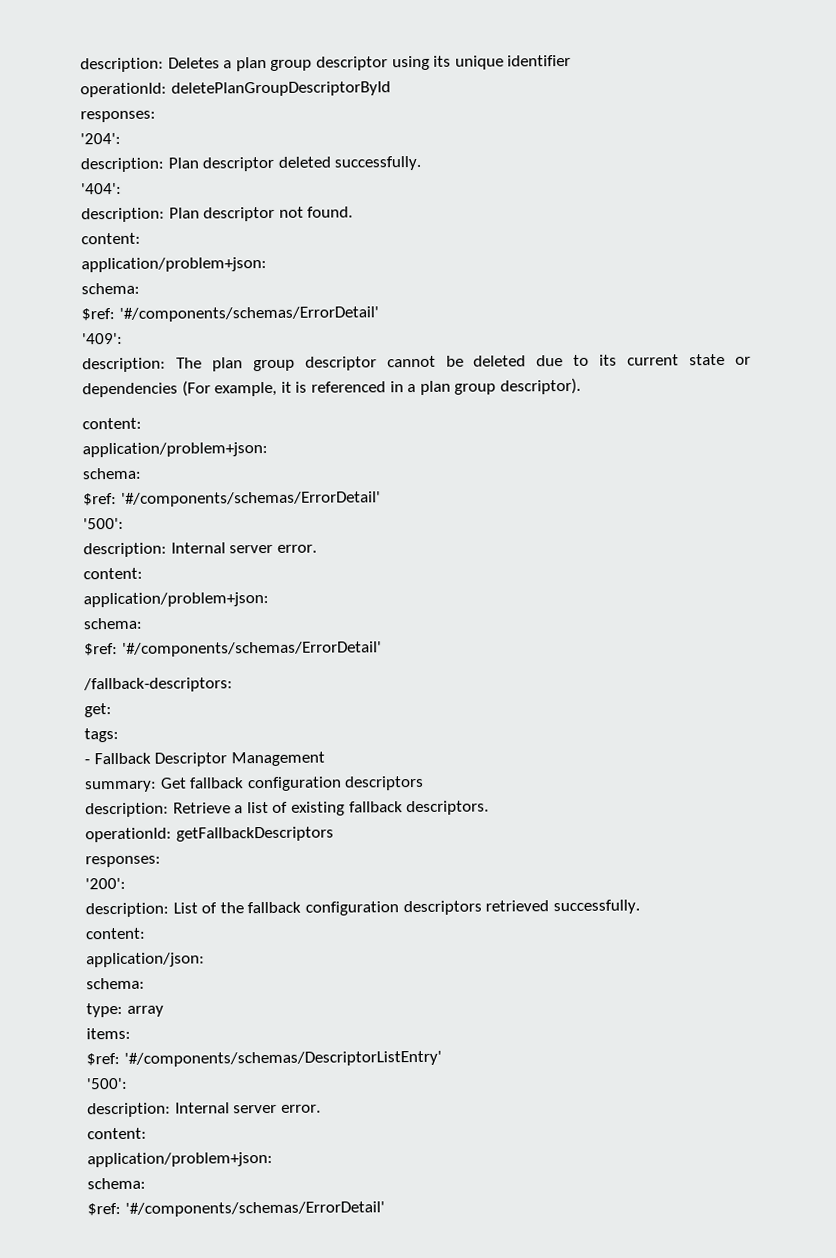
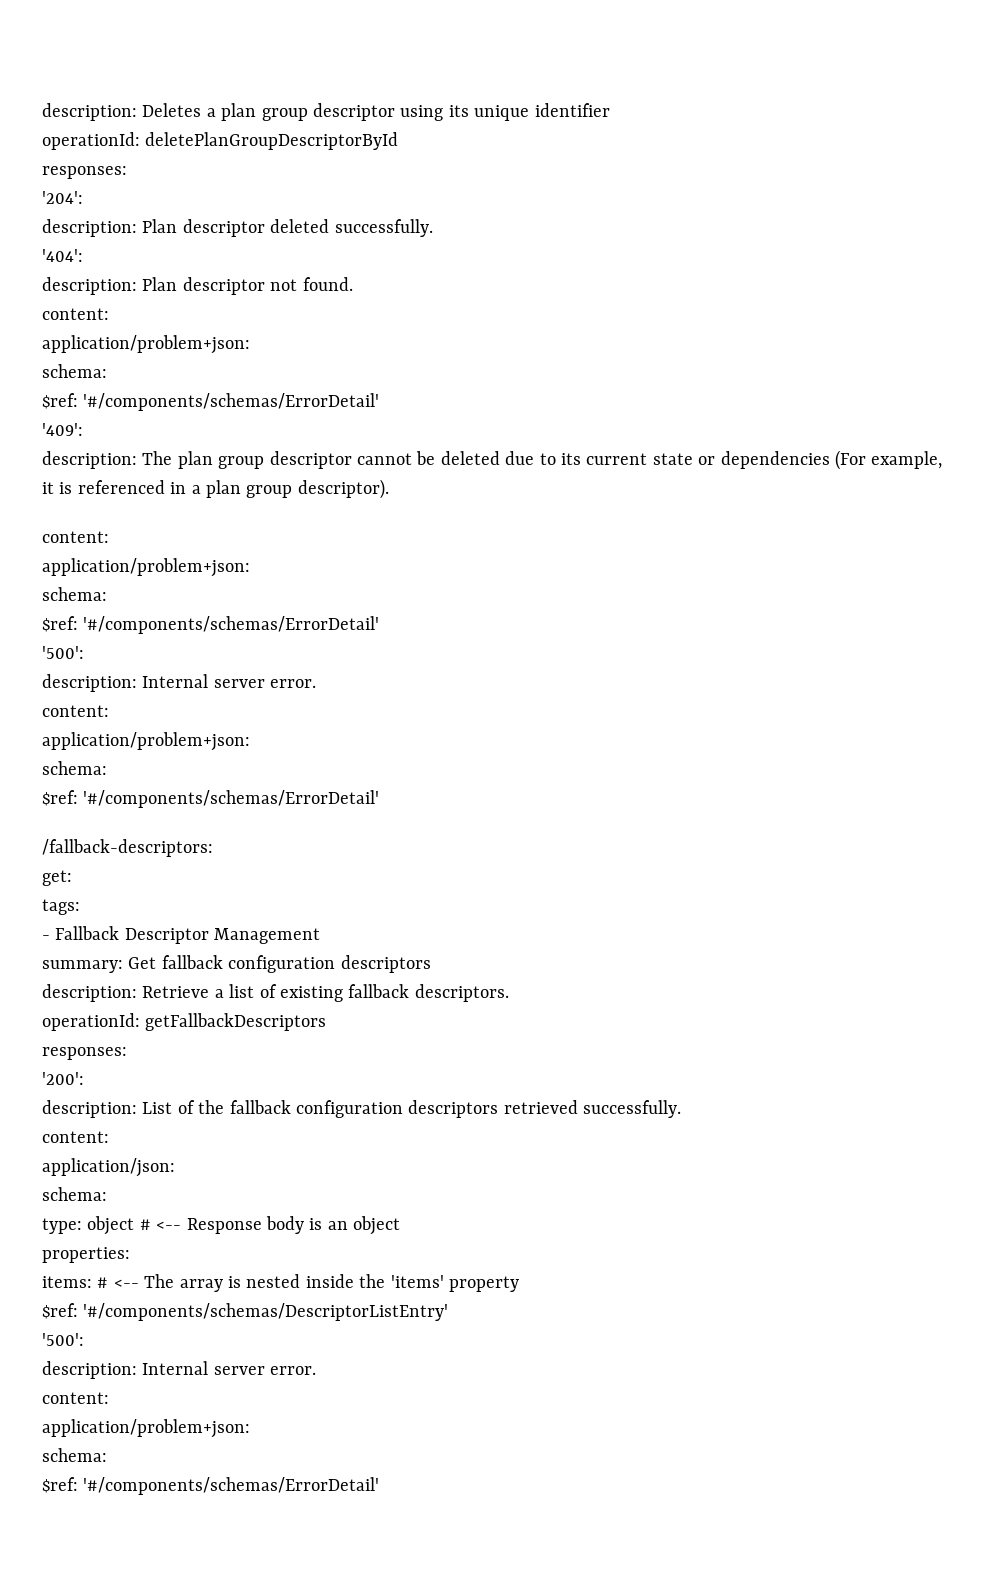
- type: array
- items:
+ type: object # <-- Response body is an object
+ properties:
+ items: # <-- The array is nested inside the 'items' property

